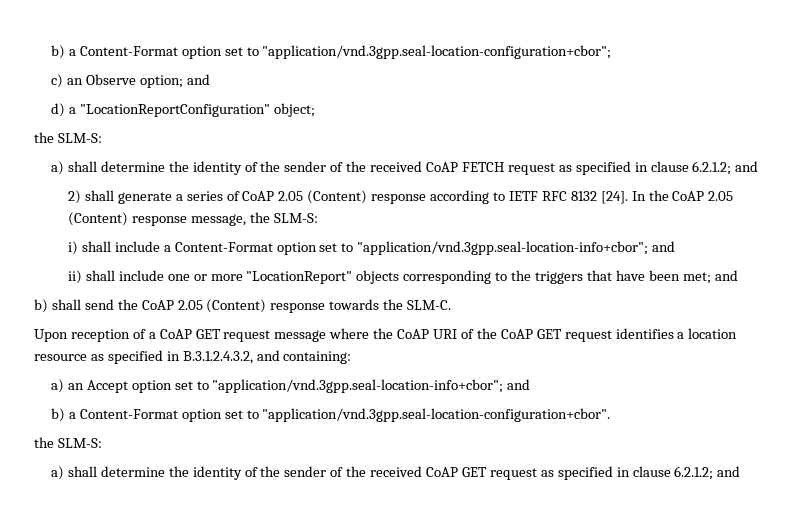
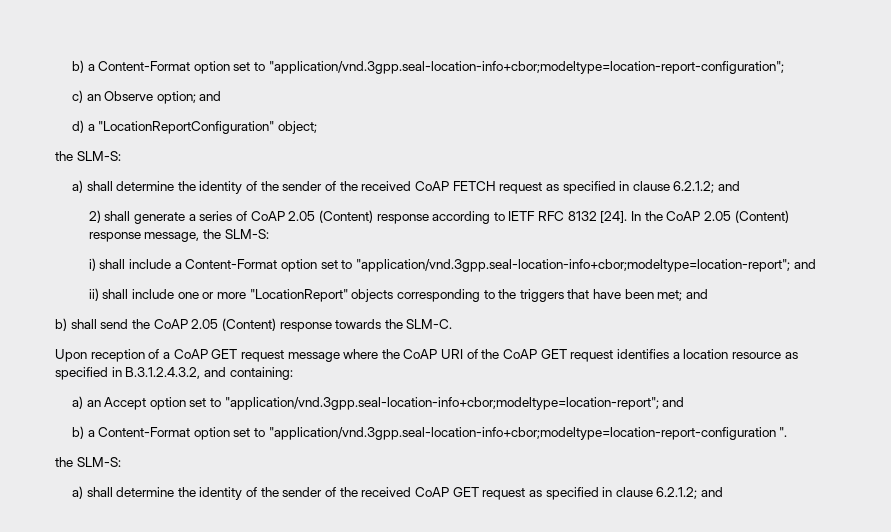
- b) a Content-Format option set to "application/vnd.3gpp.seal-location-configuration+cbor";
+ b) a Content-Format option set to "application/vnd.3gpp.seal-location-info+cbor;modeltype=location-report-configuration";
- i) shall include a Content-Format option set to "application/vnd.3gpp.seal-location-info+cbor"; and
+ i) shall include a Content-Format option set to "application/vnd.3gpp.seal-location-info+cbor;modeltype=location-report"; and
- a) an Accept option set to "application/vnd.3gpp.seal-location-info+cbor"; and
+ a) an Accept option set to "application/vnd.3gpp.seal-location-info+cbor;modeltype=location-report"; and
- b) a Content-Format option set to "application/vnd.3gpp.seal-location-configuration+cbor".
+ b) a Content-Format option set to "application/vnd.3gpp.seal-location-info+cbor;modeltype=location-report-configuration ".

